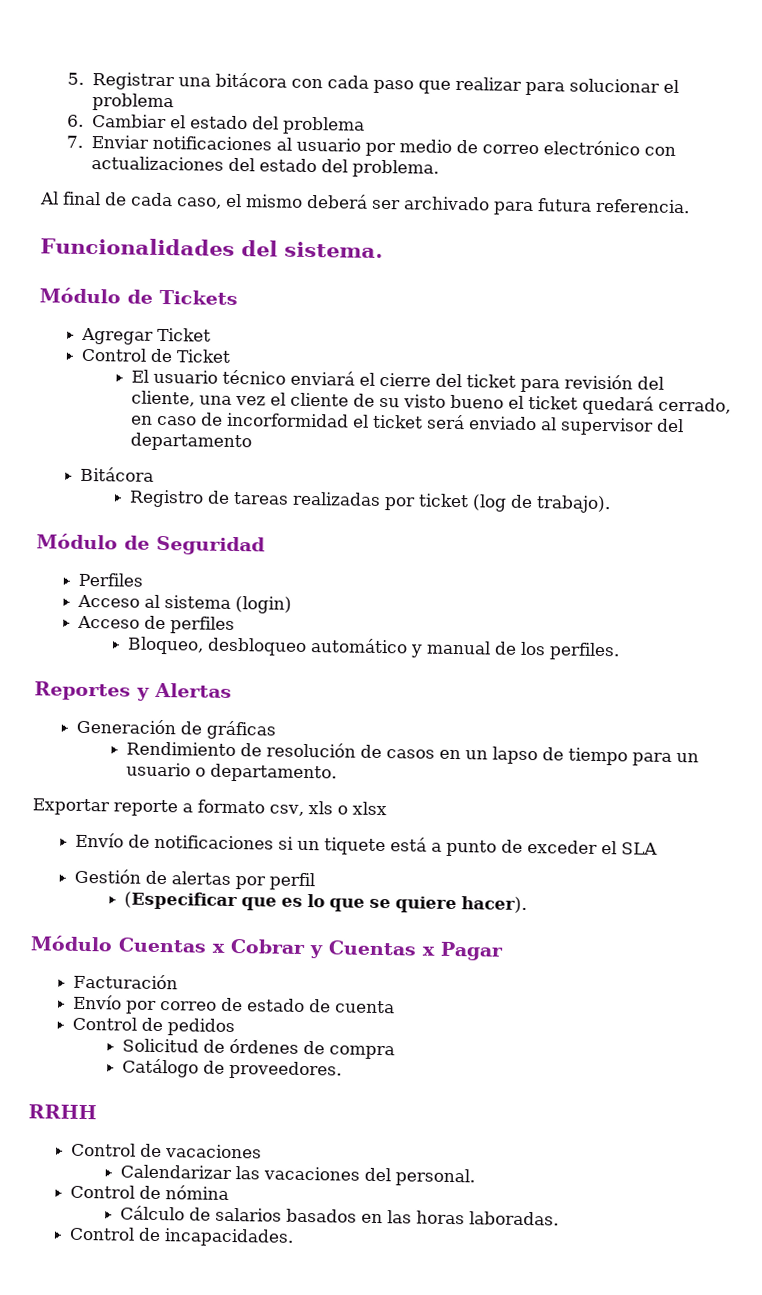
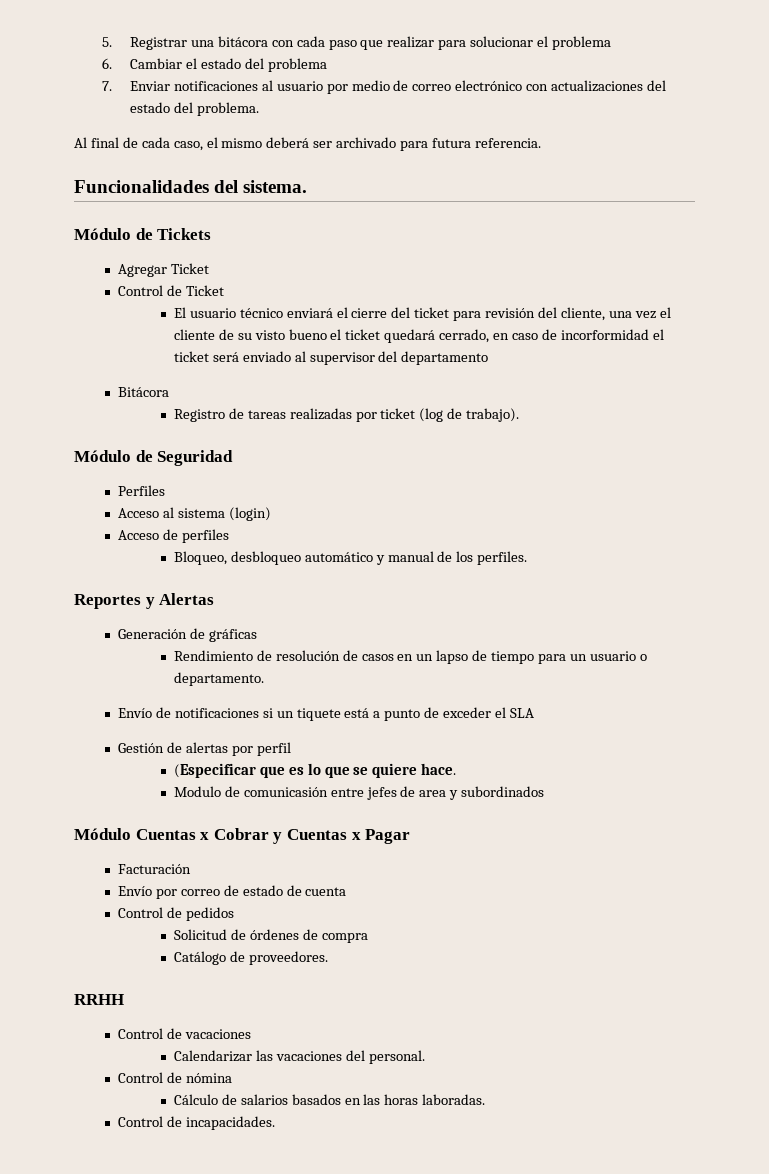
- Exportar reporte a formato csv, xls o xlsx
- (Especificar que es lo que se quiere hacer).
+ (Especificar que es lo que se quiere hace.
+ Modulo de comunicasión entre jefes de area y subordinados

